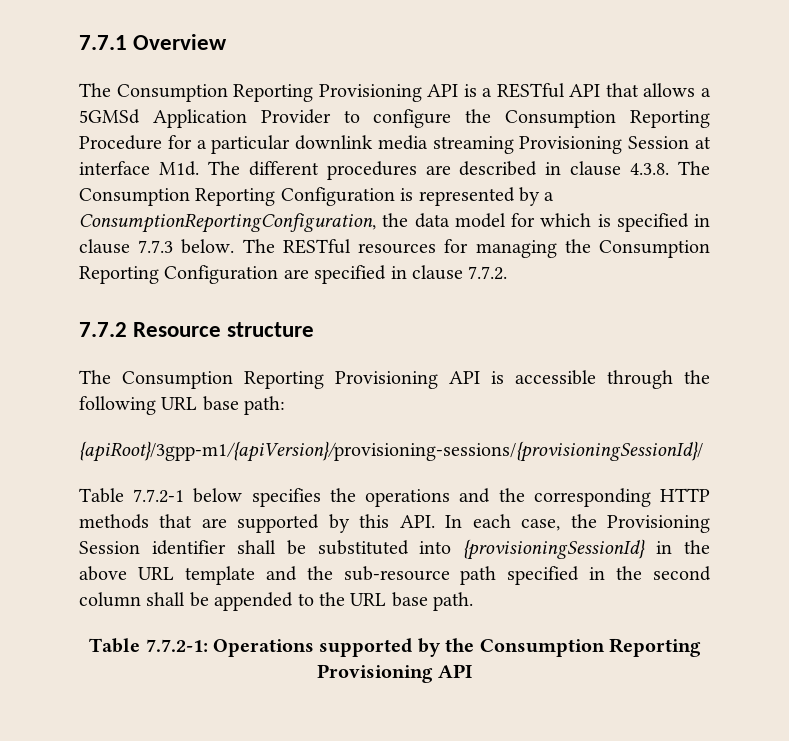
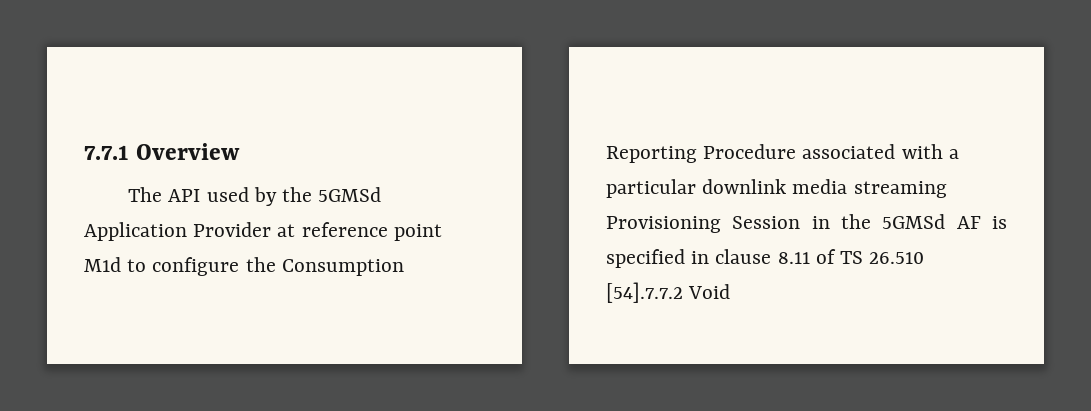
- The Consumption Reporting Provisioning API is a RESTful API that allows a 5GMSd Application Provider to configure the Consumption Reporting Procedure for a particular downlink media streaming Provisioning Session at interface M1d. The different procedures are described in clause 4.3.8. The Consumption Reporting Configuration is represented by a ConsumptionReportingConfiguration, the data model for which is specified in clause 7.7.3 below. The RESTful resources for managing the Consumption Reporting Configuration are specified in clause 7.7.2.
- 7.7.2 Resource structure
- The Consumption Reporting Provisioning API is accessible through the following URL base path:
- {apiRoot}/3gpp-m1/{apiVersion}/provisioning-sessions/{provisioningSessionId}/
- Table 7.7.2-1 below specifies the operations and the corresponding HTTP methods that are supported by this API. In each case, the Provisioning Session identifier shall be substituted into {provisioningSessionId} in the above URL template and the sub-resource path specified in the second column shall be appended to the URL base path.
- Table 7.7.2-1: Operations supported by the Consumption Reporting Provisioning API
+ The API used by the 5GMSd Application Provider at reference point M1d to configure the Consumption Reporting Procedure associated with a particular downlink media streaming Provisioning Session in the 5GMSd AF is specified in clause 8.11 of TS 26.510 [54].7.7.2 Void

